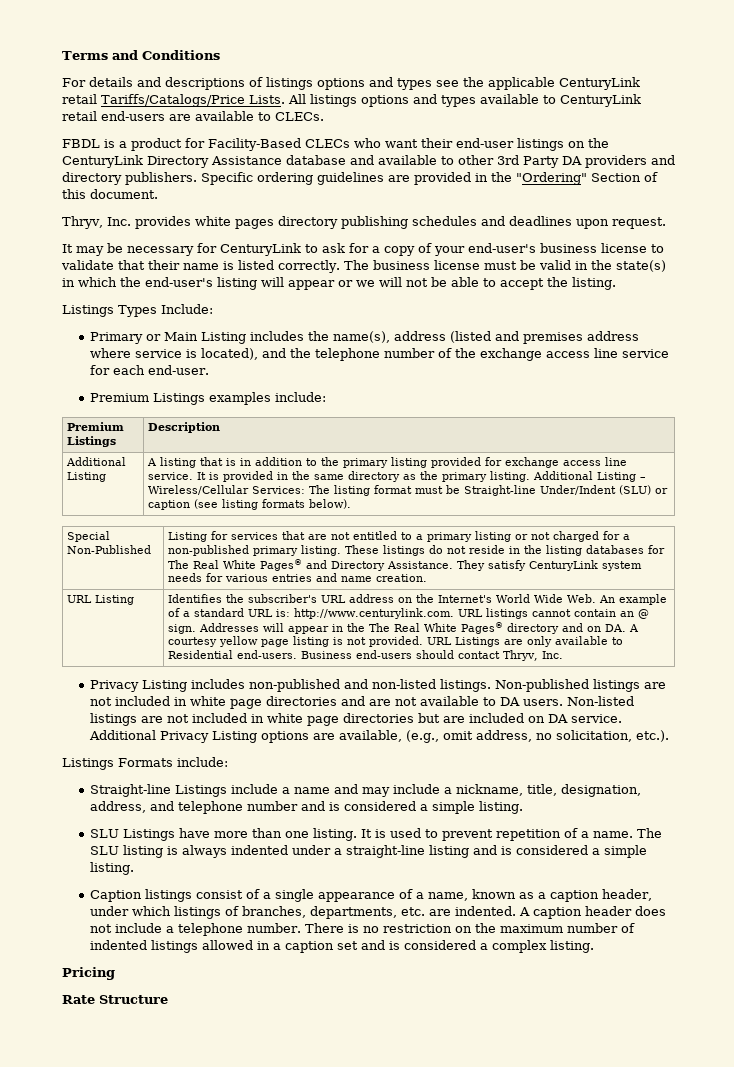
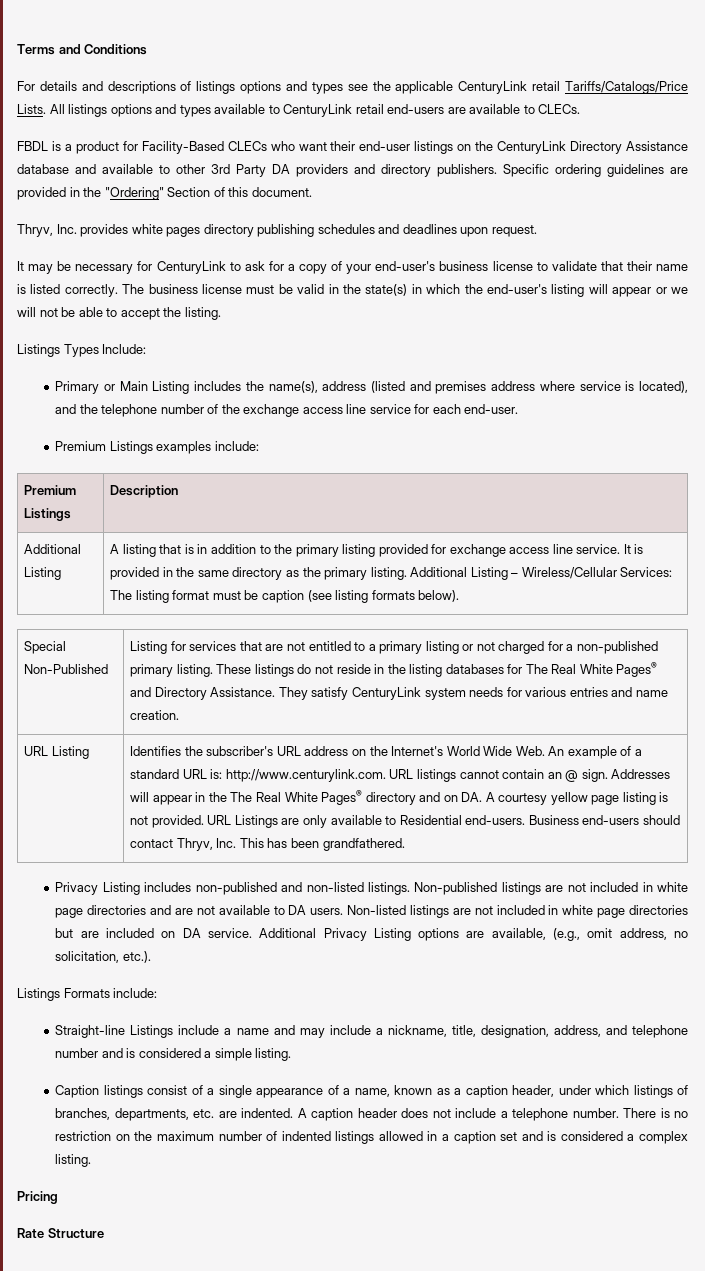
- Additional Listing – Wireless/Cellular Services: The listing format must be Straight-line Under/Indent (SLU) or caption (see listing formats below).
+ Additional Listing – Wireless/Cellular Services: The listing format must be caption (see listing formats below).
- Business end-users should contact Thryv, Inc.
+ Business end-users should contact Thryv, Inc. This has been grandfathered.
- SLU Listings have more than one listing. It is used to prevent repetition of a name. The SLU listing is always indented under a straight-line listing and is considered a simple listing.

